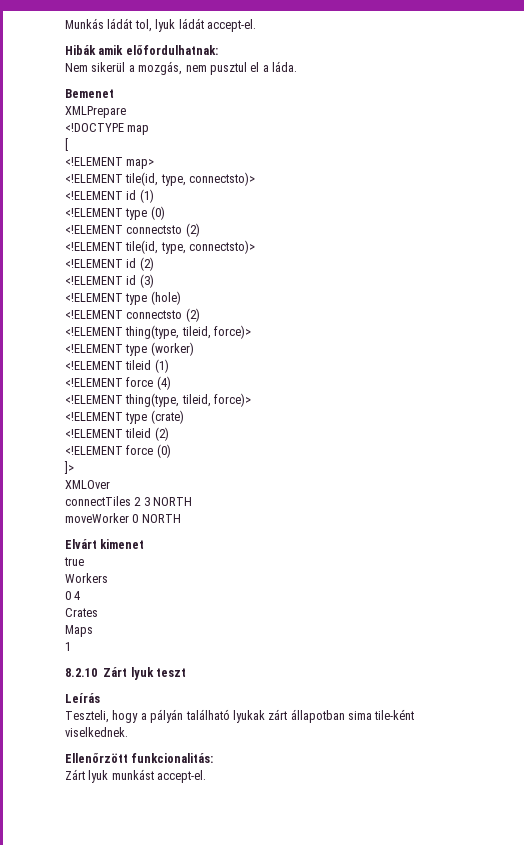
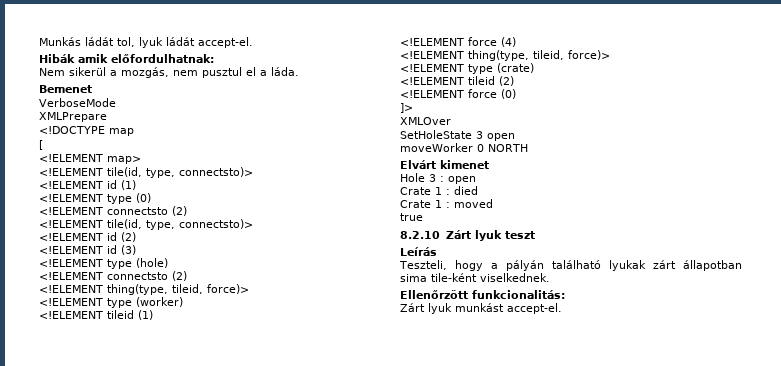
+ VerboseMode
- connectTiles 2 3 NORTH
+ SetHoleState 3 open
+ Hole 3 : open
+ Crate 1 : died
+ Crate 1 : moved
  true
- Workers
- 0 4
- Crates
- Maps
- 1

